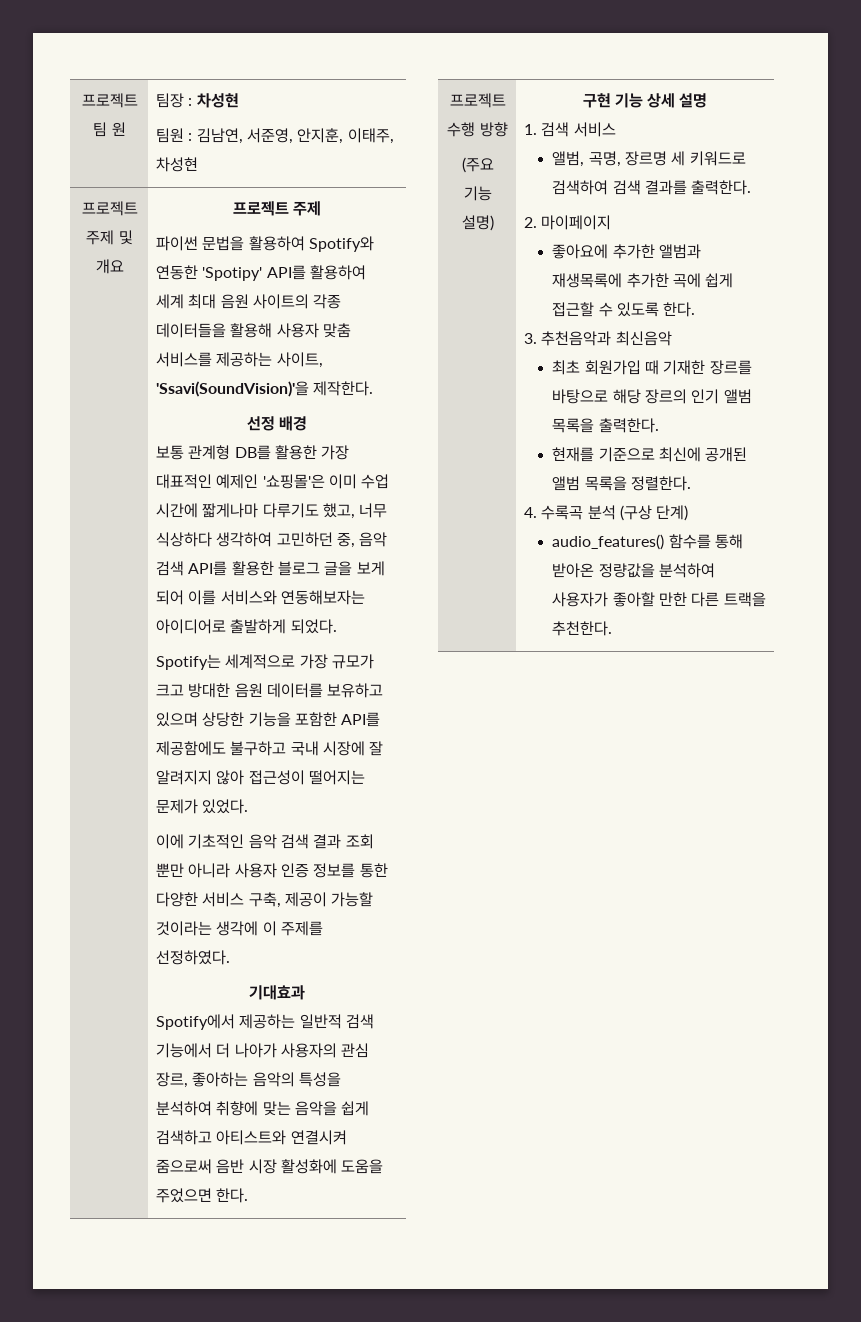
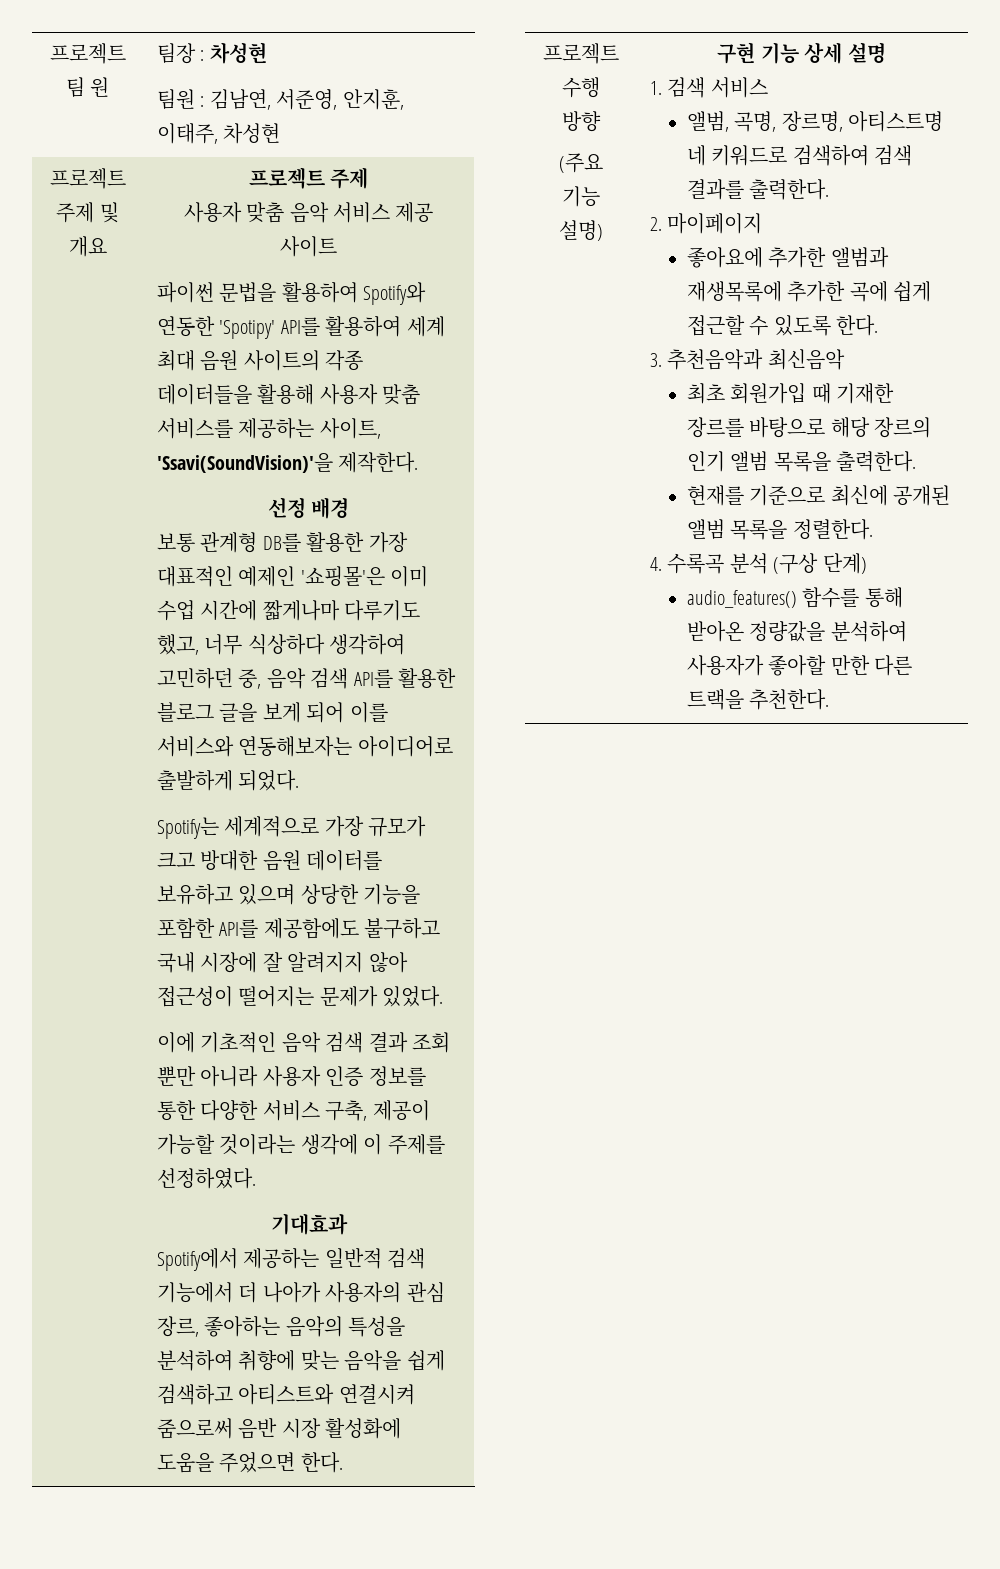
+ 사용자 맞춤 음악 서비스 제공 사이트
- 앨범, 곡명, 장르명 세 키워드로 검색하여 검색 결과를 출력한다.
+ 앨범, 곡명, 장르명, 아티스트명 네 키워드로 검색하여 검색 결과를 출력한다.

